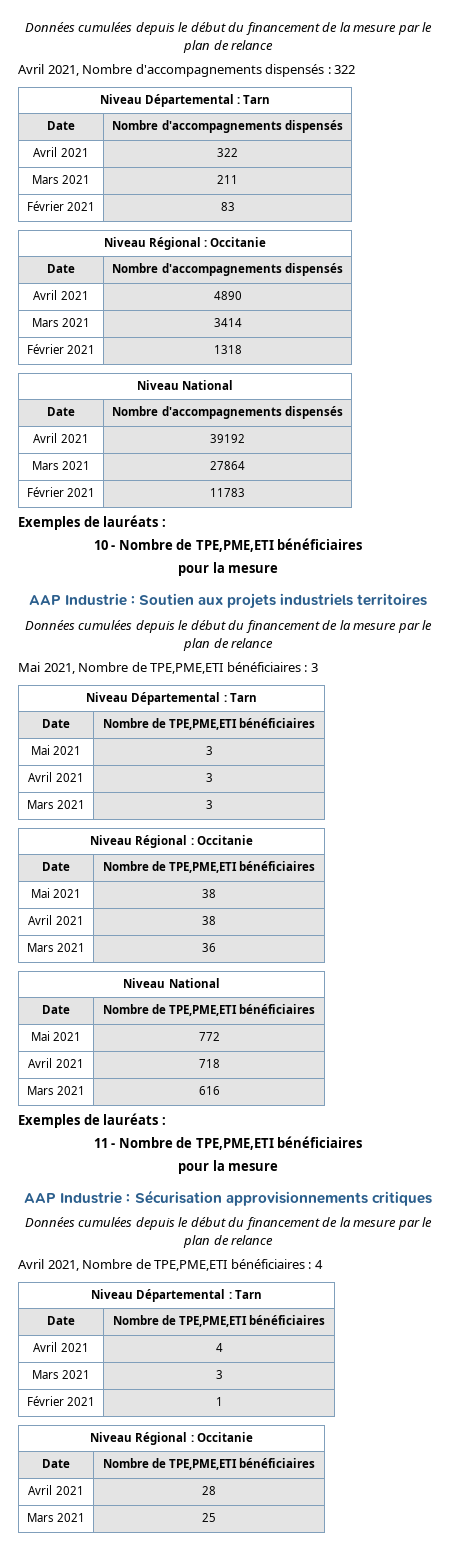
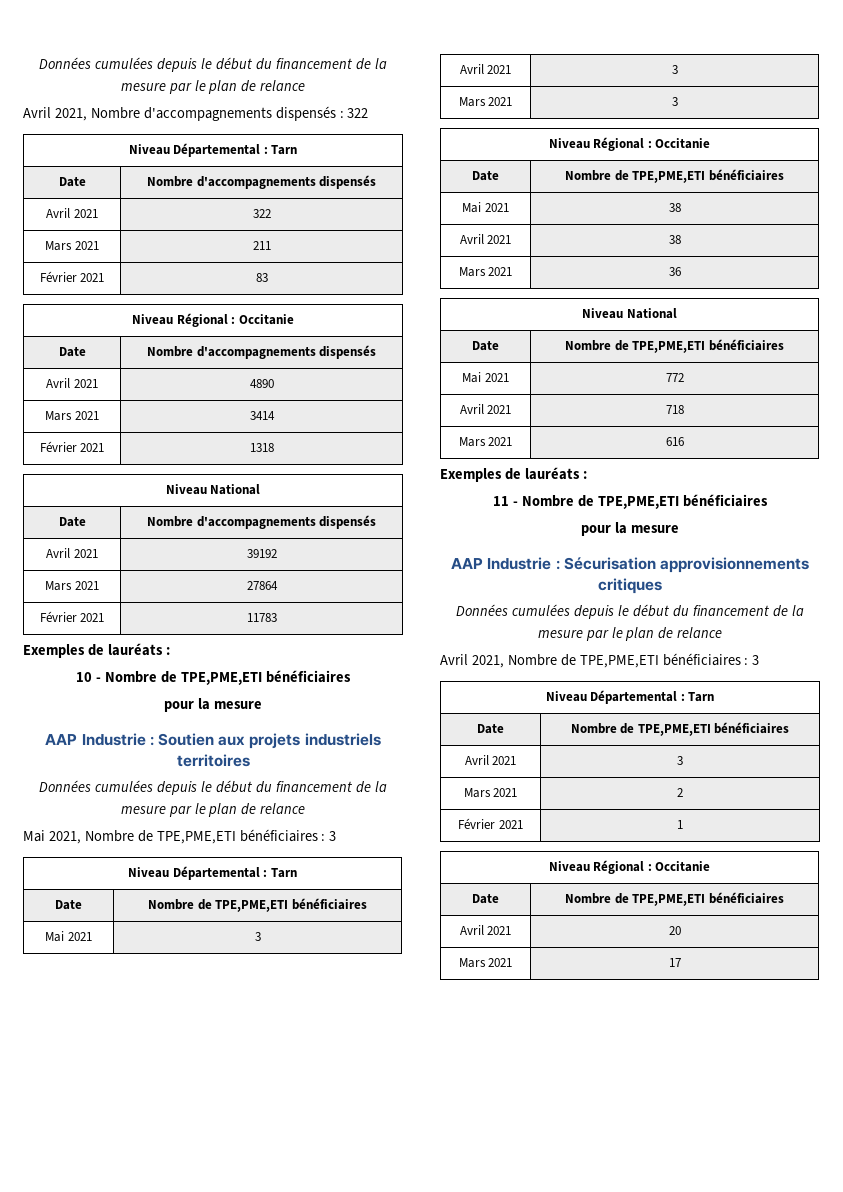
- Avril 2021, Nombre de TPE,PME,ETI bénéficiaires : 4
+ Avril 2021, Nombre de TPE,PME,ETI bénéficiaires : 3
  Niveau Départemental : Tarn
  Date | Nombre de TPE,PME,ETI bénéficiaires
- Avril 2021 | 4
- Mars 2021 | 3
+ Avril 2021 | 3
+ Mars 2021 | 2
- Avril 2021 | 28
- Mars 2021 | 25
+ Avril 2021 | 20
+ Mars 2021 | 17

